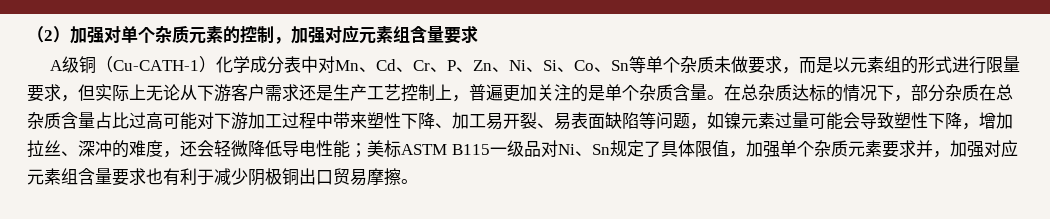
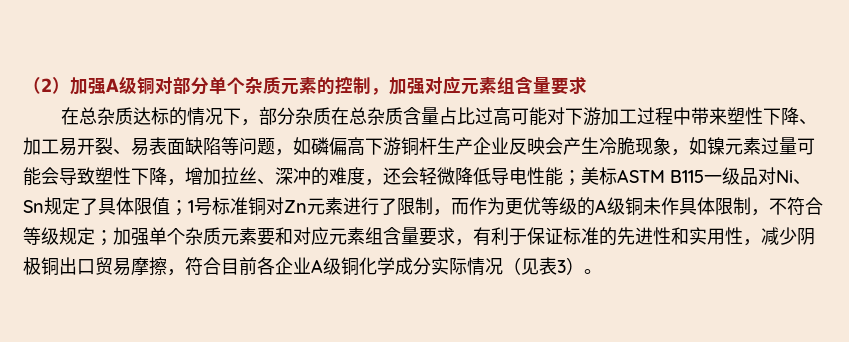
- （2）加强对单个杂质元素的控制，加强对应元素组含量要求
+ （2）加强A级铜对部分单个杂质元素的控制，加强对应元素组含量要求
- A级铜（Cu-CATH-1）化学成分表中对Mn、Cd、Cr、P、Zn、Ni、Si、Co、Sn等单个杂质未做要求，而是以元素组的形式进行限量要求，但实际上无论从下游客户需求还是生产工艺控制上，普遍更加关注的是单个杂质含量。在总杂质达标的情况下，部分杂质在总杂质含量占比过高可能对下游加工过程中带来塑性下降、加工易开裂、易表面缺陷等问题，如镍元素过量可能会导致塑性下降，增加拉丝、深冲的难度，还会轻微降低导电性能；
+ 在总杂质达标的情况下，部分杂质在总杂质含量占比过高可能对下游加工过程中带来塑性下降、加工易开裂、易表面缺陷等问题，如磷偏高下游铜杆生产企业反映会产生冷脆现象，如镍元素过量可能会导致塑性下降，增加拉丝、深冲的难度，还会轻微降低导电性能；
- 美标ASTM B115一级品对Ni、Sn规定了具体限值，加强单个杂质元素要求并，加强对应元素组含量要求也有利于减少阴极铜出口贸易摩擦。
+ 美标ASTM B115一级品对Ni、Sn规定了具体限值；1号标准铜对Zn元素进行了限制，而作为更优等级的A级铜未作具体限制，不符合等级规定；加强单个杂质元素要和对应元素组含量要求，有利于保证标准的先进性和实用性，减少阴极铜出口贸易摩擦，符合目前各企业A级铜化学成分实际情况（见表3）。

